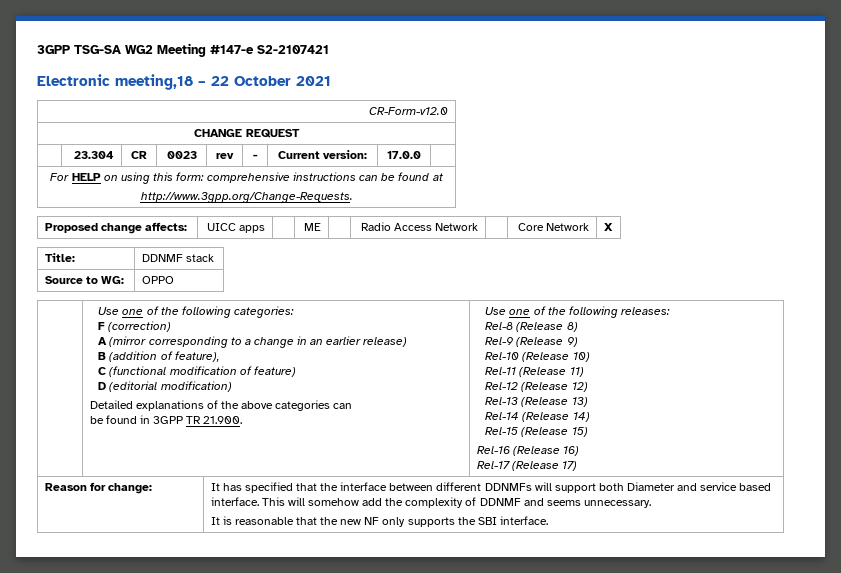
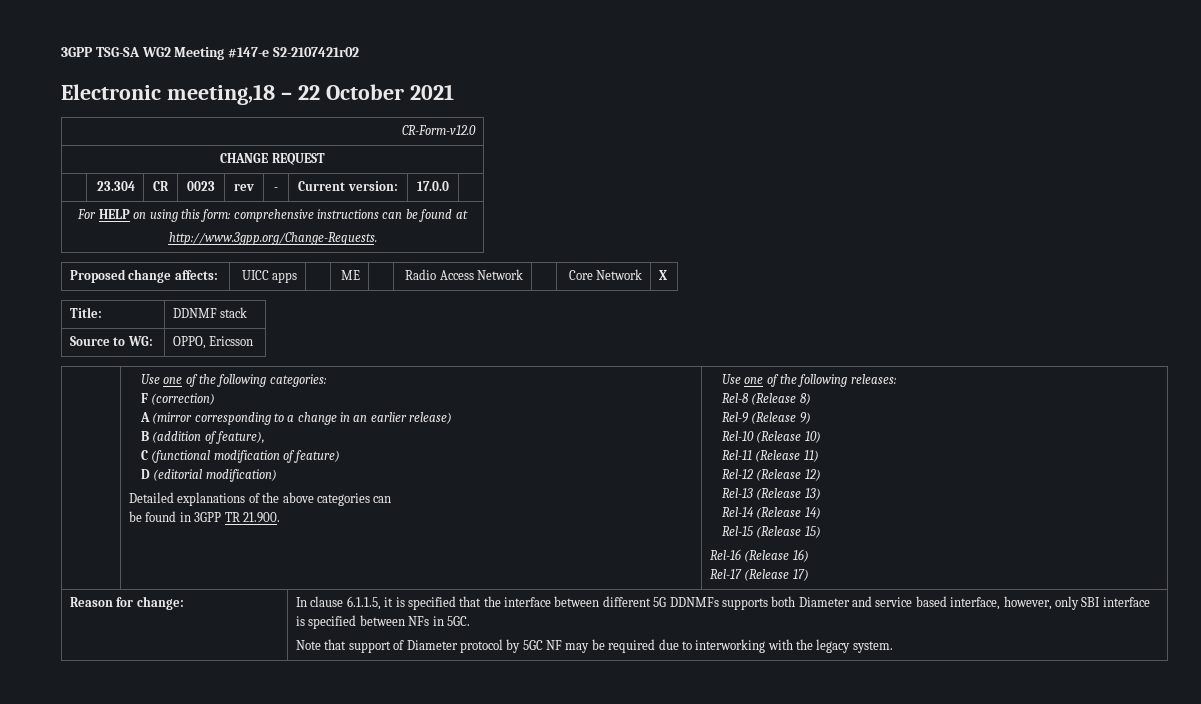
- 3GPP TSG-SA WG2 Meeting #147-e S2-2107421
+ 3GPP TSG-SA WG2 Meeting #147-e S2-2107421r02
- Source to WG: | OPPO
+ Source to WG: | OPPO, Ericsson
- It has specified that the interface between different DDNMFs will support both Diameter and service based interface. This will somehow add the complexity of DDNMF and seems unnecessary.
- It is reasonable that the new NF only supports the SBI interface.
+ In clause 6.1.1.5, it is specified that the interface between different 5G DDNMFs supports both Diameter and service based interface, however, only SBI interface is specified between NFs in 5GC.
+ Note that support of Diameter protocol by 5GC NF may be required due to interworking with the legacy system.

